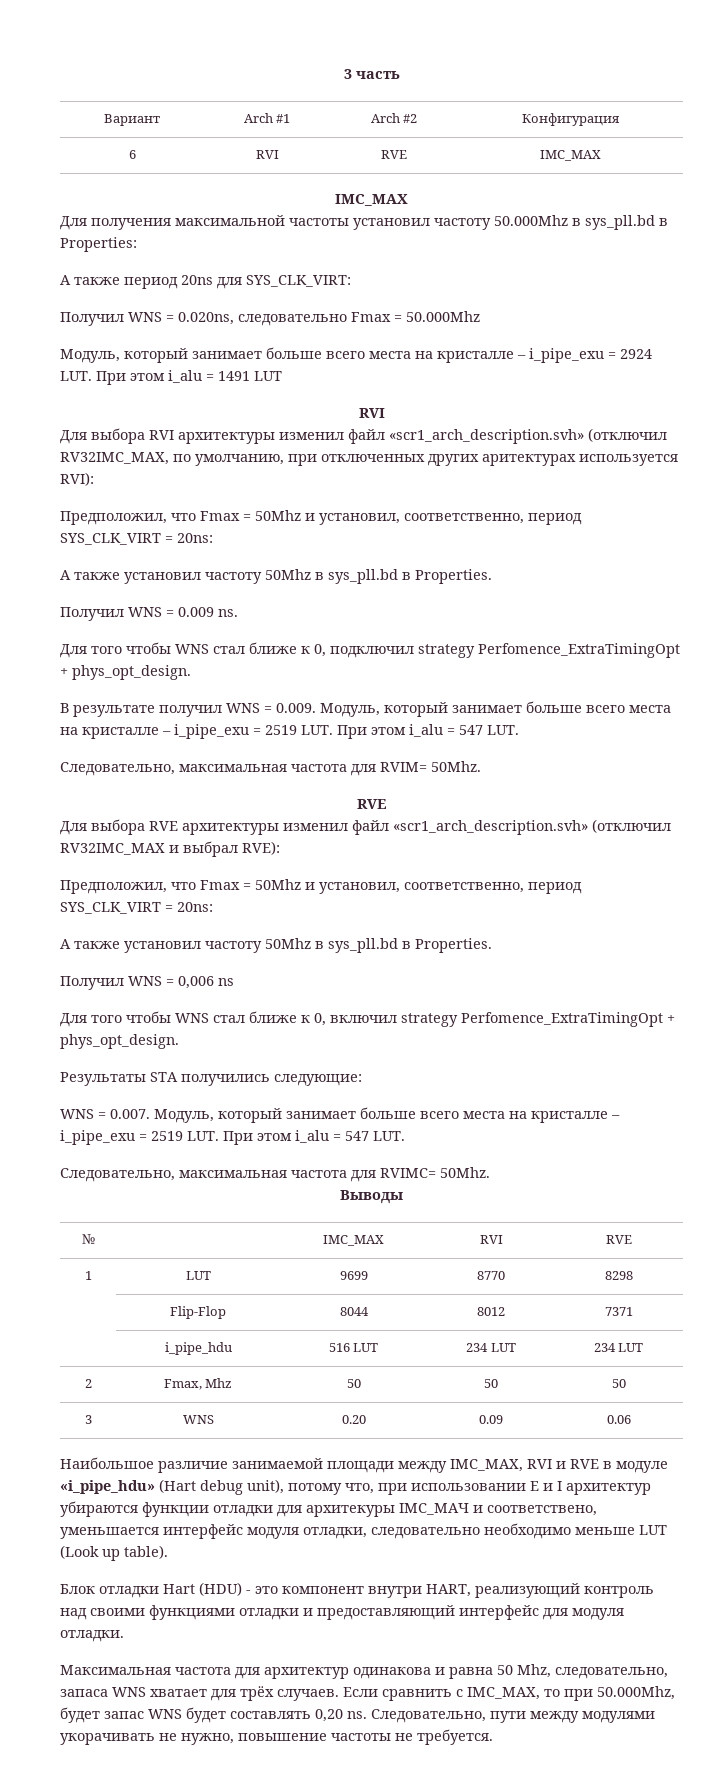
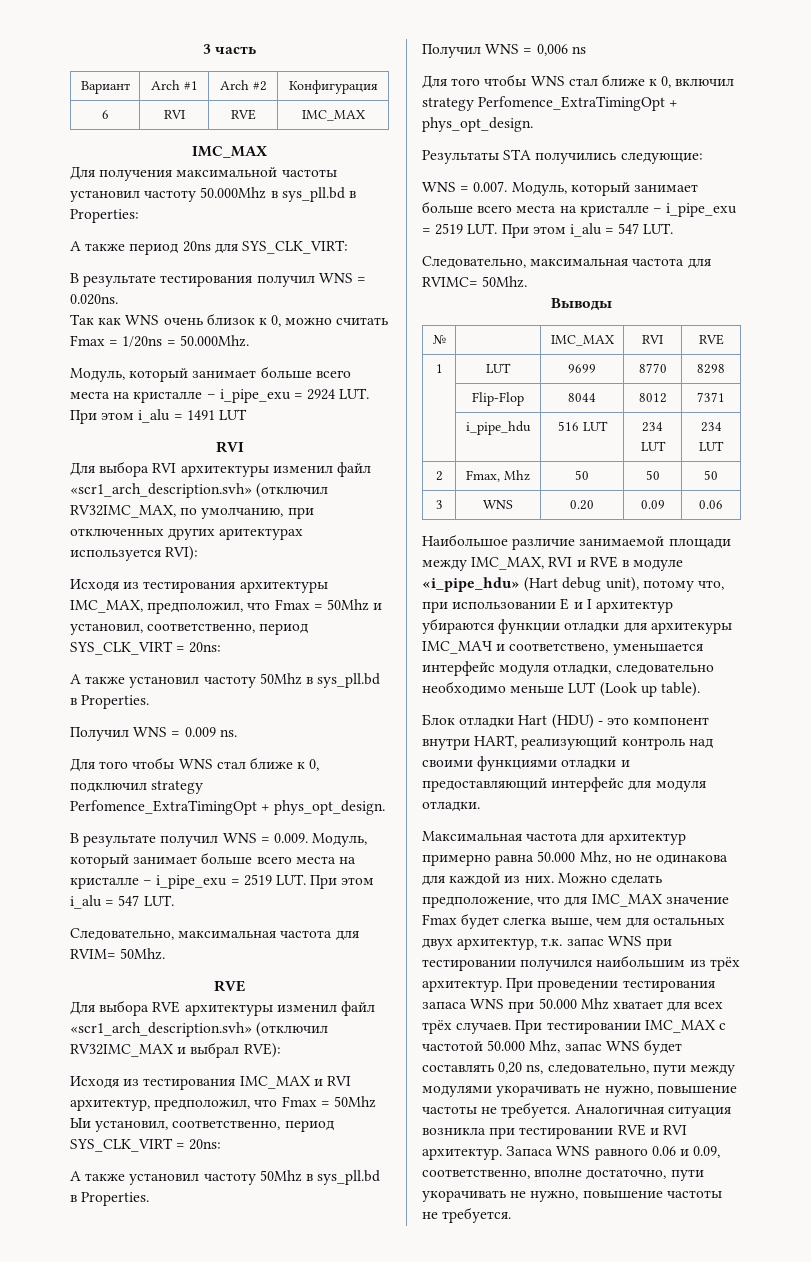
- Получил WNS = 0.020ns, следовательно Fmax = 50.000Mhz
+ В результате тестирования получил WNS = 0.020ns.
+ Так как WNS очень близок к 0, можно считать Fmax = 1/20ns = 50.000Mhz.
  Для выбора RVI архитектуры изменил файл «scr1_arch_description.svh» (отключил RV32IMC_MAX, по умолчанию, при отключенных других аритектурах используется RVI):
- Предположил, что Fmax = 50Mhz и установил, соответственно, период SYS_CLK_VIRT = 20ns:
+ Исходя из тестирования архитектуры IMC_MAX, предположил, что Fmax = 50Mhz и установил, соответственно, период SYS_CLK_VIRT = 20ns:
  Для выбора RVE архитектуры изменил файл «scr1_arch_description.svh» (отключил RV32IMC_MAX и выбрал RVE):
- Предположил, что Fmax = 50Mhz и установил, соответственно, период SYS_CLK_VIRT = 20ns:
+ Исходя из тестирования IMC_MAX и RVI архитектур, предположил, что Fmax = 50Mhz Ыи установил, соответственно, период SYS_CLK_VIRT = 20ns:
- Максимальная частота для архитектур одинакова и равна 50 Mhz, следовательно, запаса WNS хватает для трёх случаев.
+ Максимальная частота для архитектур примерно равна 50.000 Mhz, но не одинакова для каждой из них. Можно сделать предположение, что для IMC_MAX значение Fmax будет слегка выше, чем для остальных двух архитектур, т.к. запас WNS при тестировании получился наибольшим из трёх архитектур. При проведении тестирования запаса WNS при 50.000 Mhz хватает для всех трёх случаев.
- Если сравнить с IMC_MAX, то при 50.000Mhz, будет запас WNS будет составлять 0,20 ns. Cледовательно, пути между модулями укорачивать не нужно, повышение частоты не требуется.
+ При тестировании IMC_MAX с частотой 50.000 Mhz, запас WNS будет составлять 0,20 ns, следовательно, пути между модулями укорачивать не нужно, повышение частоты не требуется.
+ Аналогичная ситуация возникла при тестировании RVE и RVI архитектур. Запаса WNS равного 0.06 и 0.09, соответственно, вполне достаточно, пути укорачивать не нужно, повышение частоты не требуется.

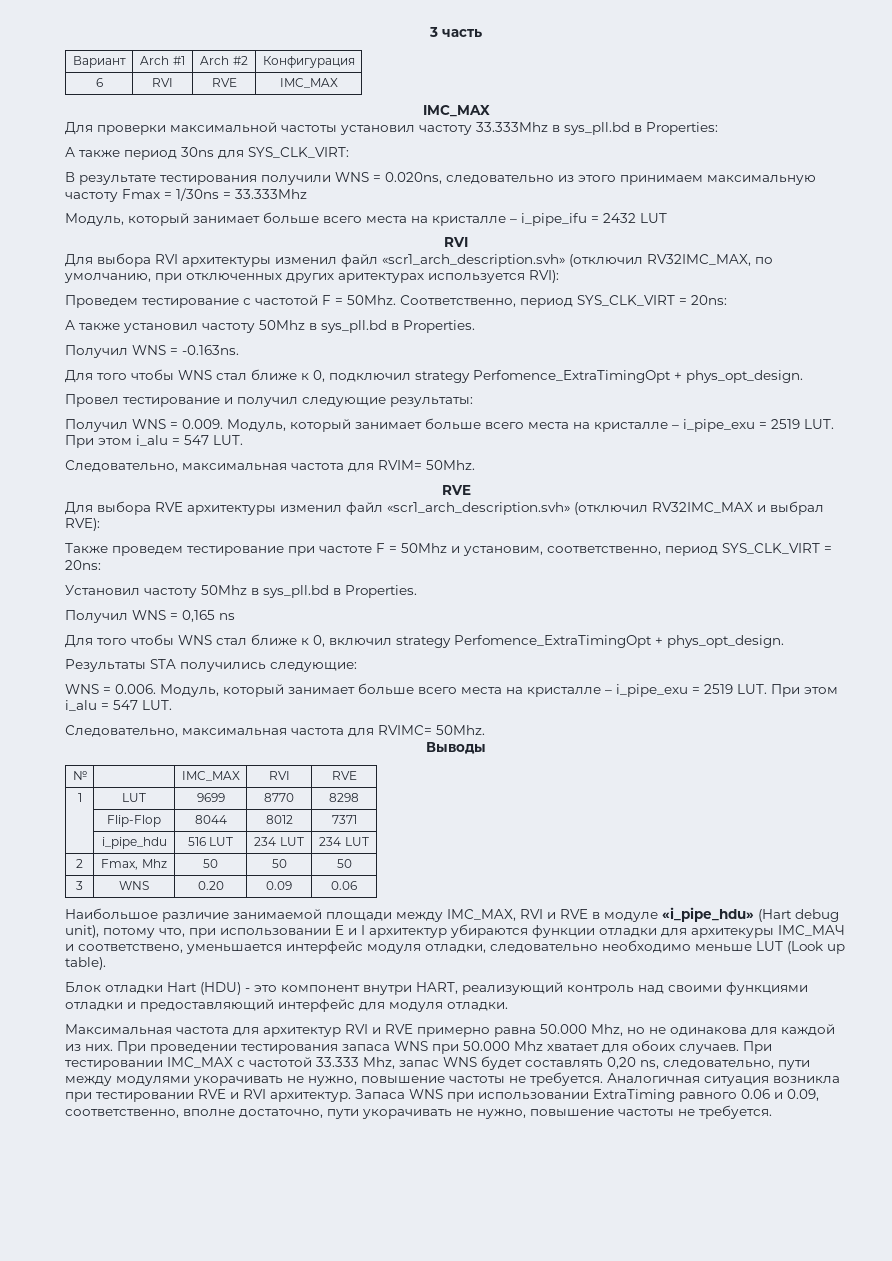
- Для получения максимальной частоты установил частоту 50.000Mhz в sys_pll.bd в Properties:
+ Для проверки максимальной частоты установил частоту 33.333Mhz в sys_pll.bd в Properties:
- А также период 20ns для SYS_CLK_VIRT:
+ А также период 30ns для SYS_CLK_VIRT:
- В результате тестирования получил WNS = 0.020ns.
- Так как WNS очень близок к 0, можно считать Fmax = 1/20ns = 50.000Mhz.
- Модуль, который занимает больше всего места на кристалле – i_pipe_exu = 2924 LUT. При этом i_alu = 1491 LUT
+ В результате тестирования получили WNS = 0.020ns, следовательно из этого принимаем максимальную частоту Fmax = 1/30ns = 33.333Mhz
+ Модуль, который занимает больше всего места на кристалле – i_pipe_ifu = 2432 LUT
- Исходя из тестирования архитектуры IMC_MAX, предположил, что Fmax = 50Mhz и установил, соответственно, период SYS_CLK_VIRT = 20ns:
+ Проведем тестирование с частотой F = 50Mhz. Соответственно, период SYS_CLK_VIRT = 20ns:
- Получил WNS = 0.009 ns.
+ Получил WNS = -0.163ns.
- В результате получил WNS = 0.009. Модуль, который занимает больше всего места на кристалле – i_pipe_exu = 2519 LUT. При этом i_alu = 547 LUT.
+ Провел тестирование и получил следующие результаты:
+ Получил WNS = 0.009. Модуль, который занимает больше всего места на кристалле – i_pipe_exu = 2519 LUT. При этом i_alu = 547 LUT.
- Исходя из тестирования IMC_MAX и RVI архитектур, предположил, что Fmax = 50Mhz Ыи установил, соответственно, период SYS_CLK_VIRT = 20ns:
- А также установил частоту 50Mhz в sys_pll.bd в Properties.
- Получил WNS = 0,006 ns
+ Также проведем тестирование при частоте F = 50Mhz и установим, соответственно, период SYS_CLK_VIRT = 20ns:
+ Установил частоту 50Mhz в sys_pll.bd в Properties.
+ Получил WNS = 0,165 ns
- WNS = 0.007. Модуль, который занимает больше всего места на кристалле – i_pipe_exu = 2519 LUT. При этом i_alu = 547 LUT.
+ WNS = 0.006. Модуль, который занимает больше всего места на кристалле – i_pipe_exu = 2519 LUT. При этом i_alu = 547 LUT.
- Максимальная частота для архитектур примерно равна 50.000 Mhz, но не одинакова для каждой из них.
+ Максимальная частота для архитектур RVI и RVE примерно равна 50.000 Mhz, но не одинакова для каждой из них.
- Можно сделать предположение, что для IMC_MAX значение Fmax будет слегка выше, чем для остальных двух архитектур, т.к. запас WNS при тестировании получился наибольшим из трёх архитектур.
- При проведении тестирования запаса WNS при 50.000 Mhz хватает для всех трёх случаев.
+ При проведении тестирования запаса WNS при 50.000 Mhz хватает для обоих случаев.
- При тестировании IMC_MAX с частотой 50.000 Mhz, запас WNS будет составлять 0,20 ns, следовательно, пути между модулями укорачивать не нужно, повышение частоты не требуется.
+ При тестировании IMC_MAX с частотой 33.333 Mhz, запас WNS будет составлять 0,20 ns, следовательно, пути между модулями укорачивать не нужно, повышение частоты не требуется.
- Запаса WNS равного 0.06 и 0.09, соответственно, вполне достаточно, пути укорачивать не нужно, повышение частоты не требуется.
+ Запаса WNS при использовании ExtraTiming равного 0.06 и 0.09, соответственно, вполне достаточно, пути укорачивать не нужно, повышение частоты не требуется.

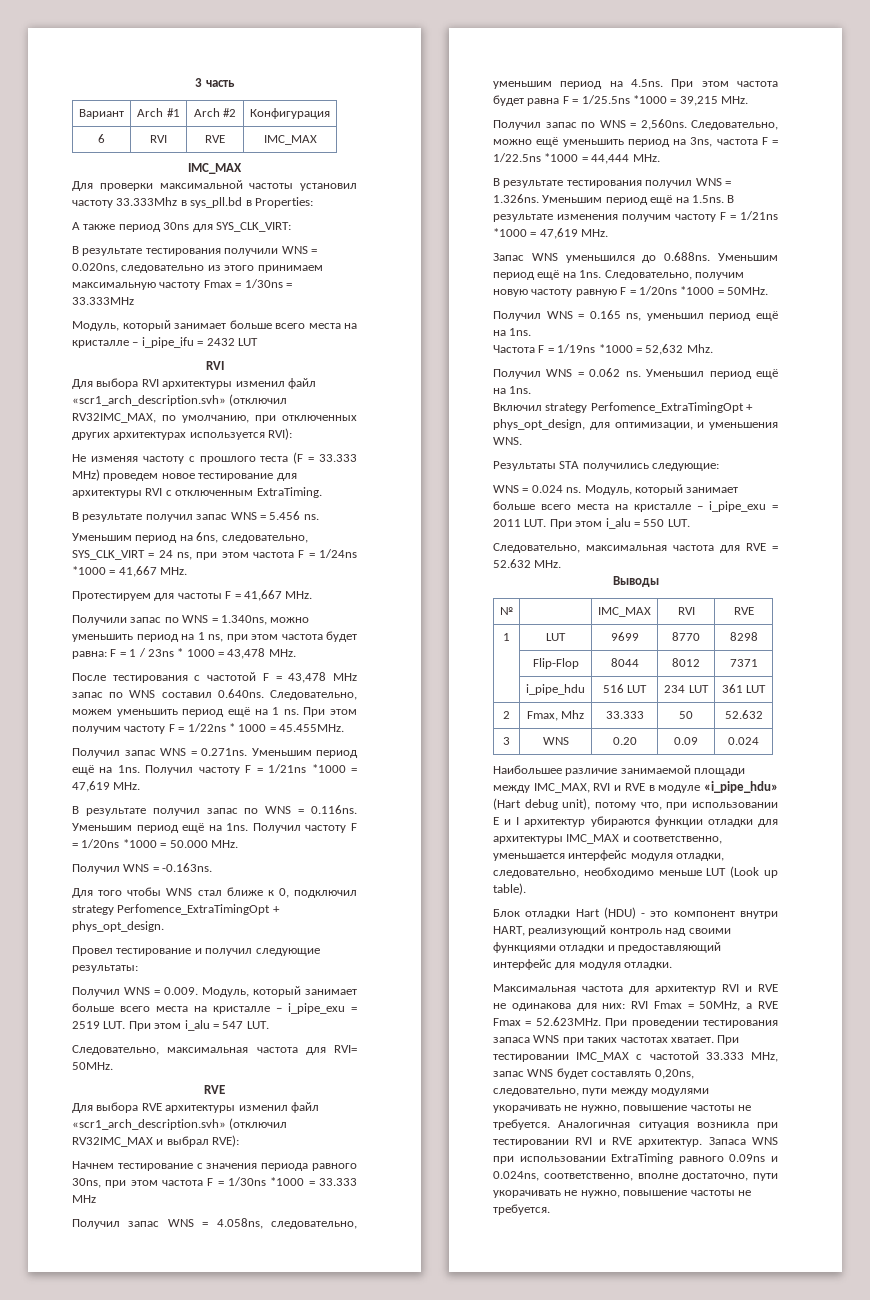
- В результате тестирования получили WNS = 0.020ns, следовательно из этого принимаем максимальную частоту Fmax = 1/30ns = 33.333Mhz
+ В результате тестирования получили WNS = 0.020ns, следовательно из этого принимаем максимальную частоту Fmax = 1/30ns = 33.333MHz
- Для выбора RVI архитектуры изменил файл «scr1_arch_description.svh» (отключил RV32IMC_MAX, по умолчанию, при отключенных других аритектурах используется RVI):
+ Для выбора RVI архитектуры изменил файл «scr1_arch_description.svh» (отключил RV32IMC_MAX, по умолчанию, при отключенных других архитектурах используется RVI):
- Проведем тестирование с частотой F = 50Mhz. Соответственно, период SYS_CLK_VIRT = 20ns:
- А также установил частоту 50Mhz в sys_pll.bd в Properties.
+ Не изменяя частоту с прошлого теста (F = 33.333 MHz) проведем новое тестирование для архитектуры RVI с отключенным ExtraTiming.
+ В результате получил запас WNS = 5.456 ns.
+ Уменьшим период на 6ns, следовательно, SYS_CLK_VIRT = 24 ns, при этом частота F = 1/24ns *1000 = 41,667 MHz.
+ Протестируем для частоты F = 41,667 MHz.
+ Получили запас по WNS = 1.340ns, можно уменьшить период на 1 ns, при этом частота будет равна: F = 1 / 23ns * 1000 = 43,478 MHz.
+ После тестирования с частотой F = 43,478 MHz запас по WNS составил 0.640ns. Следовательно, можем уменьшить период ещё на 1 ns. При этом получим частоту F = 1/22ns * 1000 = 45.455MHz.
+ Получил запас WNS = 0.271ns. Уменьшим период ещё на 1ns. Получил частоту F = 1/21ns *1000 = 47,619 MHz.
+ В результате получил запас по WNS = 0.116ns. Уменьшим период ещё на 1ns. Получил частоту F = 1/20ns *1000 = 50.000 MHz.
- Следовательно, максимальная частота для RVIM= 50Mhz.
+ Следовательно, максимальная частота для RVI= 50MHz.
- Также проведем тестирование при частоте F = 50Mhz и установим, соответственно, период SYS_CLK_VIRT = 20ns:
- Установил частоту 50Mhz в sys_pll.bd в Properties.
- Получил WNS = 0,165 ns
- Для того чтобы WNS стал ближе к 0, включил strategy Perfomence_ExtraTimingOpt + phys_opt_design.
+ Начнем тестирование с значения периода равного 30ns, при этом частота F = 1/30ns *1000 = 33.333 MHz
+ Получил запас WNS = 4.058ns, следовательно, уменьшим период на 4.5ns. При этом частота будет равна F = 1/25.5ns *1000 = 39,215 MHz.
+ Получил запас по WNS = 2,560ns. Следовательно, можно ещё уменьшить период на 3ns, частота F = 1/22.5ns *1000 = 44,444 MHz.
+ В результате тестирования получил WNS = 1.326ns. Уменьшим период ещё на 1.5ns. В результате изменения получим частоту F = 1/21ns *1000 = 47,619 MHz.
+ Запас WNS уменьшился до 0.688ns. Уменьшим период ещё на 1ns. Следовательно, получим новую частоту равную F = 1/20ns *1000 = 50MHz.
+ Получил WNS = 0.165 ns, уменьшил период ещё на 1ns.
+ Частота F = 1/19ns *1000 = 52,632 Mhz.
+ Получил WNS = 0.062 ns. Уменьшил период ещё на 1ns.
+ Включил strategy Perfomence_ExtraTimingOpt + phys_opt_design, для оптимизации, и уменьшения WNS.
- WNS = 0.006. Модуль, который занимает больше всего места на кристалле – i_pipe_exu = 2519 LUT. При этом i_alu = 547 LUT.
- Следовательно, максимальная частота для RVIMC= 50Mhz.
+ WNS = 0.024 ns. Модуль, который занимает больше всего места на кристалле – i_pipe_exu = 2011 LUT. При этом i_alu = 550 LUT.
+ Следовательно, максимальная частота для RVE = 52.632 MHz.
- | i_pipe_hdu | 516 LUT | 234 LUT | 234 LUT
+ | i_pipe_hdu | 516 LUT | 234 LUT | 361 LUT
- 2 | Fmax, Mhz | 50 | 50 | 50
+ 2 | Fmax, Mhz | 33.333 | 50 | 52.632
- 3 | WNS | 0.20 | 0.09 | 0.06
- Наибольшое различие занимаемой площади между IMC_MAX, RVI и RVE в модуле «i_pipe_hdu» (Hart debug unit), потому что, при использовании E и I архитектур убираются функции отладки для архитекуры IMC_MAЧ и соответствено, уменьшается интерфейс модуля отладки, следовательно необходимо меньше LUT (Look up table).
+ 3 | WNS | 0.20 | 0.09 | 0.024
+ Наибольшее различие занимаемой площади между IMC_MAX, RVI и RVE в модуле «i_pipe_hdu» (Hart debug unit), потому что, при использовании E и I архитектур убираются функции отладки для архитектуры IMC_MAX и соответственно, уменьшается интерфейс модуля отладки, следовательно, необходимо меньше LUT (Look up table).
- Максимальная частота для архитектур RVI и RVE примерно равна 50.000 Mhz, но не одинакова для каждой из них. При проведении тестирования запаса WNS при 50.000 Mhz хватает для обоих случаев.
+ Максимальная частота для архитектур RVI и RVE не одинакова для них: RVI Fmax = 50MHz, а RVE Fmax = 52.623MHz. При проведении тестирования запаса WNS при таких частотах хватает.
- При тестировании IMC_MAX с частотой 33.333 Mhz, запас WNS будет составлять 0,20 ns, следовательно, пути между модулями укорачивать не нужно, повышение частоты не требуется.
+ При тестировании IMC_MAX с частотой 33.333 MHz, запас WNS будет составлять 0,20ns, следовательно, пути между модулями укорачивать не нужно, повышение частоты не требуется.
- Аналогичная ситуация возникла при тестировании RVE и RVI архитектур.
+ Аналогичная ситуация возникла при тестировании RVI и RVE архитектур.
- Запаса WNS при использовании ExtraTiming равного 0.06 и 0.09, соответственно, вполне достаточно, пути укорачивать не нужно, повышение частоты не требуется.
+ Запаса WNS при использовании ExtraTiming равного 0.09ns и 0.024ns, соответственно, вполне достаточно, пути укорачивать не нужно, повышение частоты не требуется.

